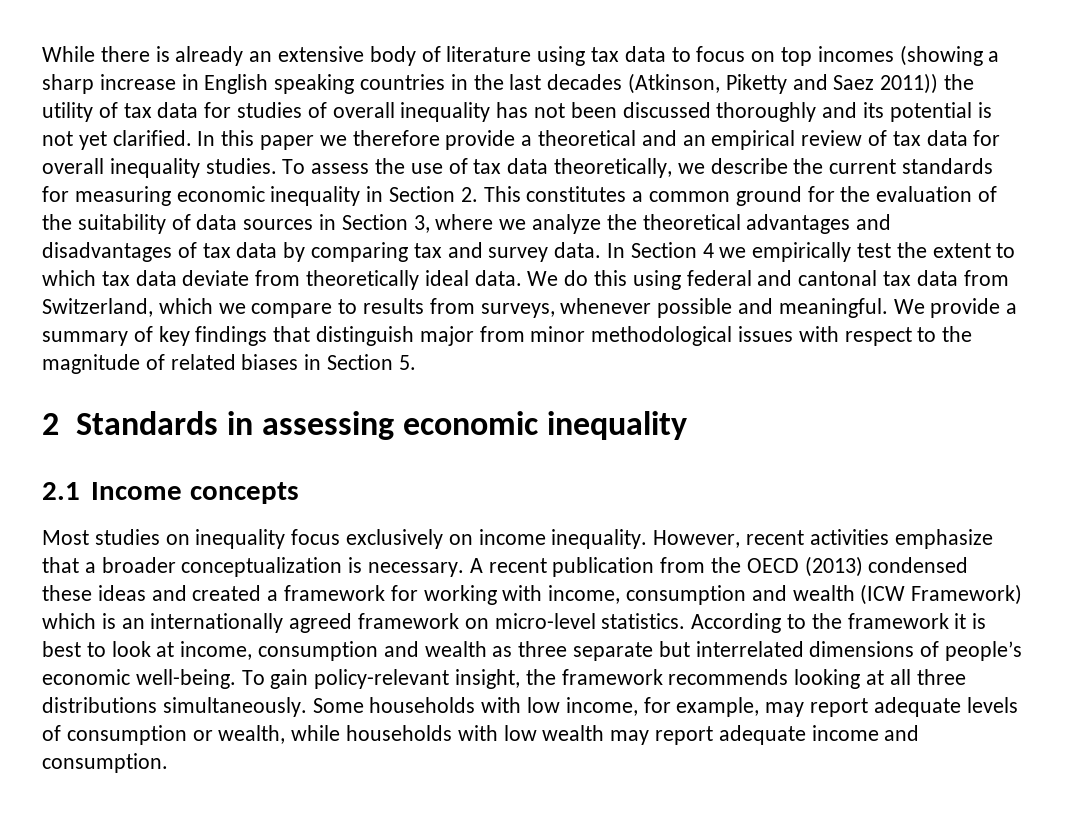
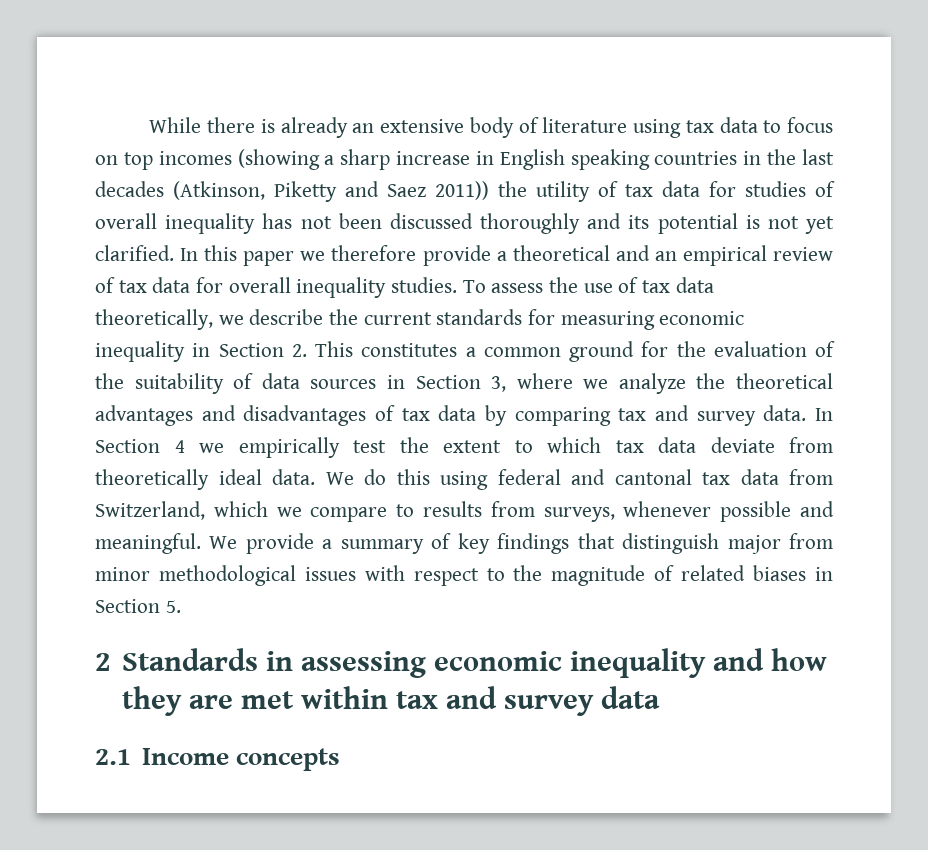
- 2 Standards in assessing economic inequality
+ 2 Standards in assessing economic inequality and how they are met within tax and survey data
  2.1 Income concepts
- Most studies on inequality focus exclusively on income inequality. However, recent activities emphasize that a broader conceptualization is necessary. A recent publication from the OECD (2013) condensed these ideas and created a framework for working with income, consumption and wealth (ICW Framework) which is an internationally agreed framework on micro-level statistics. According to the framework it is best to look at income, consumption and wealth as three separate but interrelated dimensions of people’s economic well-being. To gain policy-relevant insight, the framework recommends looking at all three distributions simultaneously. Some households with low income, for example, may report adequate levels of consumption or wealth, while households with low wealth may report adequate income and consumption.

